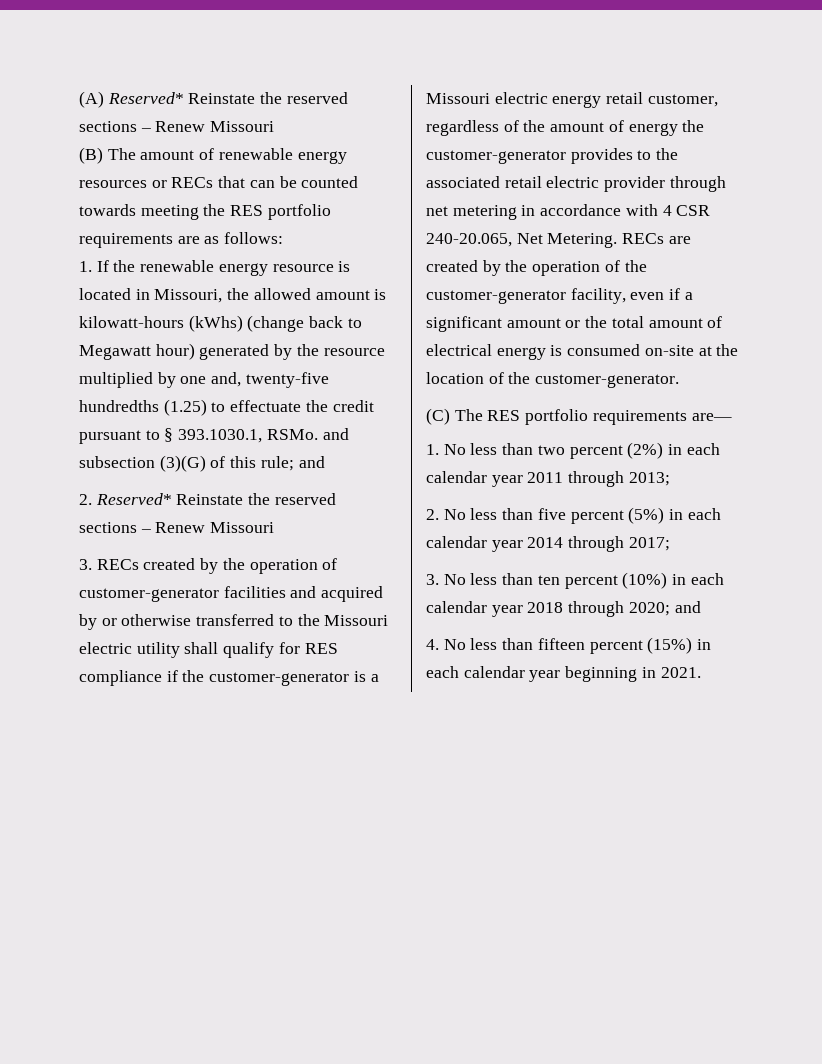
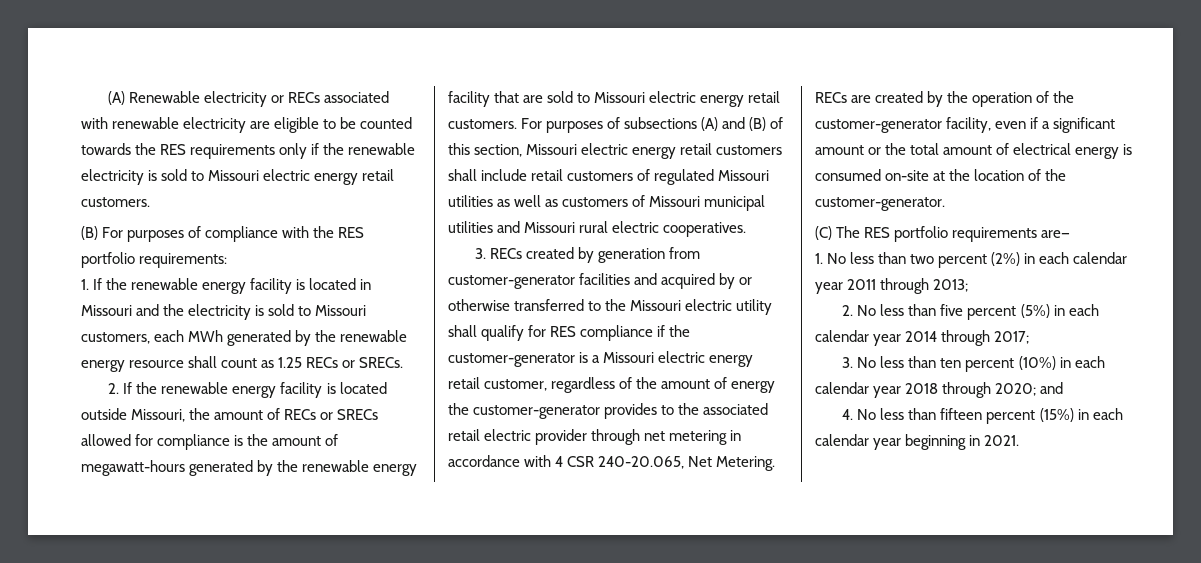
- (A) Reserved* Reinstate the reserved sections – Renew Missouri
- (B) The amount of renewable energy resources or RECs that can be counted towards meeting the RES portfolio requirements are as follows:
+ (A) Renewable electricity or RECs associated with renewable electricity are eligible to be counted towards the RES requirements only if the renewable electricity is sold to Missouri electric energy retail customers.
+ (B) For purposes of compliance with the RES portfolio requirements:
- 1. If the renewable energy resource is located in Missouri, the allowed amount is kilowatt-hours (kWhs) (change back to Megawatt hour) generated by the resource multiplied by one and, twenty-five hundredths (1.25) to effectuate the credit pursuant to § 393.1030.1, RSMo. and subsection (3)(G) of this rule; and
- 2. Reserved* Reinstate the reserved sections – Renew Missouri
+ 1. If the renewable energy facility is located in Missouri and the electricity is sold to Missouri customers, each MWh generated by the renewable energy resource shall count as 1.25 RECs or SRECs.
+ 2. If the renewable energy facility is located outside Missouri, the amount of RECs or SRECs allowed for compliance is the amount of megawatt-hours generated by the renewable energy facility that are sold to Missouri electric energy retail customers. For purposes of subsections (A) and (B) of this section, Missouri electric energy retail customers shall include retail customers of regulated Missouri utilities as well as customers of Missouri municipal utilities and Missouri rural electric cooperatives.
- 3. RECs created by the operation of customer-generator facilities and acquired by or otherwise transferred to the Missouri electric utility shall qualify for RES compliance if the customer-generator is a Missouri electric energy retail customer, regardless of the amount of energy the customer-generator provides to the associated retail electric provider through net metering in accordance with 4 CSR 240-20.065, Net Metering.
+ 3. RECs created by generation from customer-generator facilities and acquired by or otherwise transferred to the Missouri electric utility shall qualify for RES compliance if the customer-generator is a Missouri electric energy retail customer, regardless of the amount of energy the customer-generator provides to the associated retail electric provider through net metering in accordance with 4 CSR 240-20.065, Net Metering.

